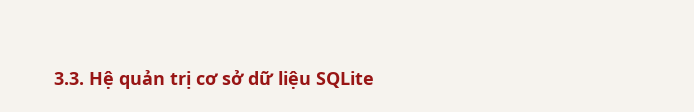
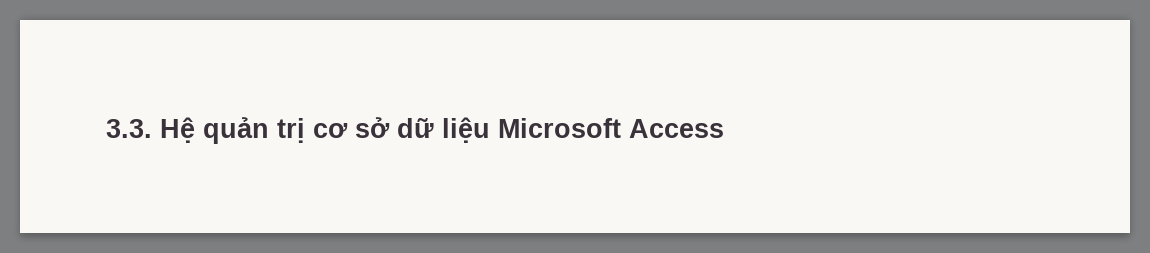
- 3.3. Hệ quản trị cơ sở dữ liệu SQLite
+ 3.3. Hệ quản trị cơ sở dữ liệu Microsoft Access

